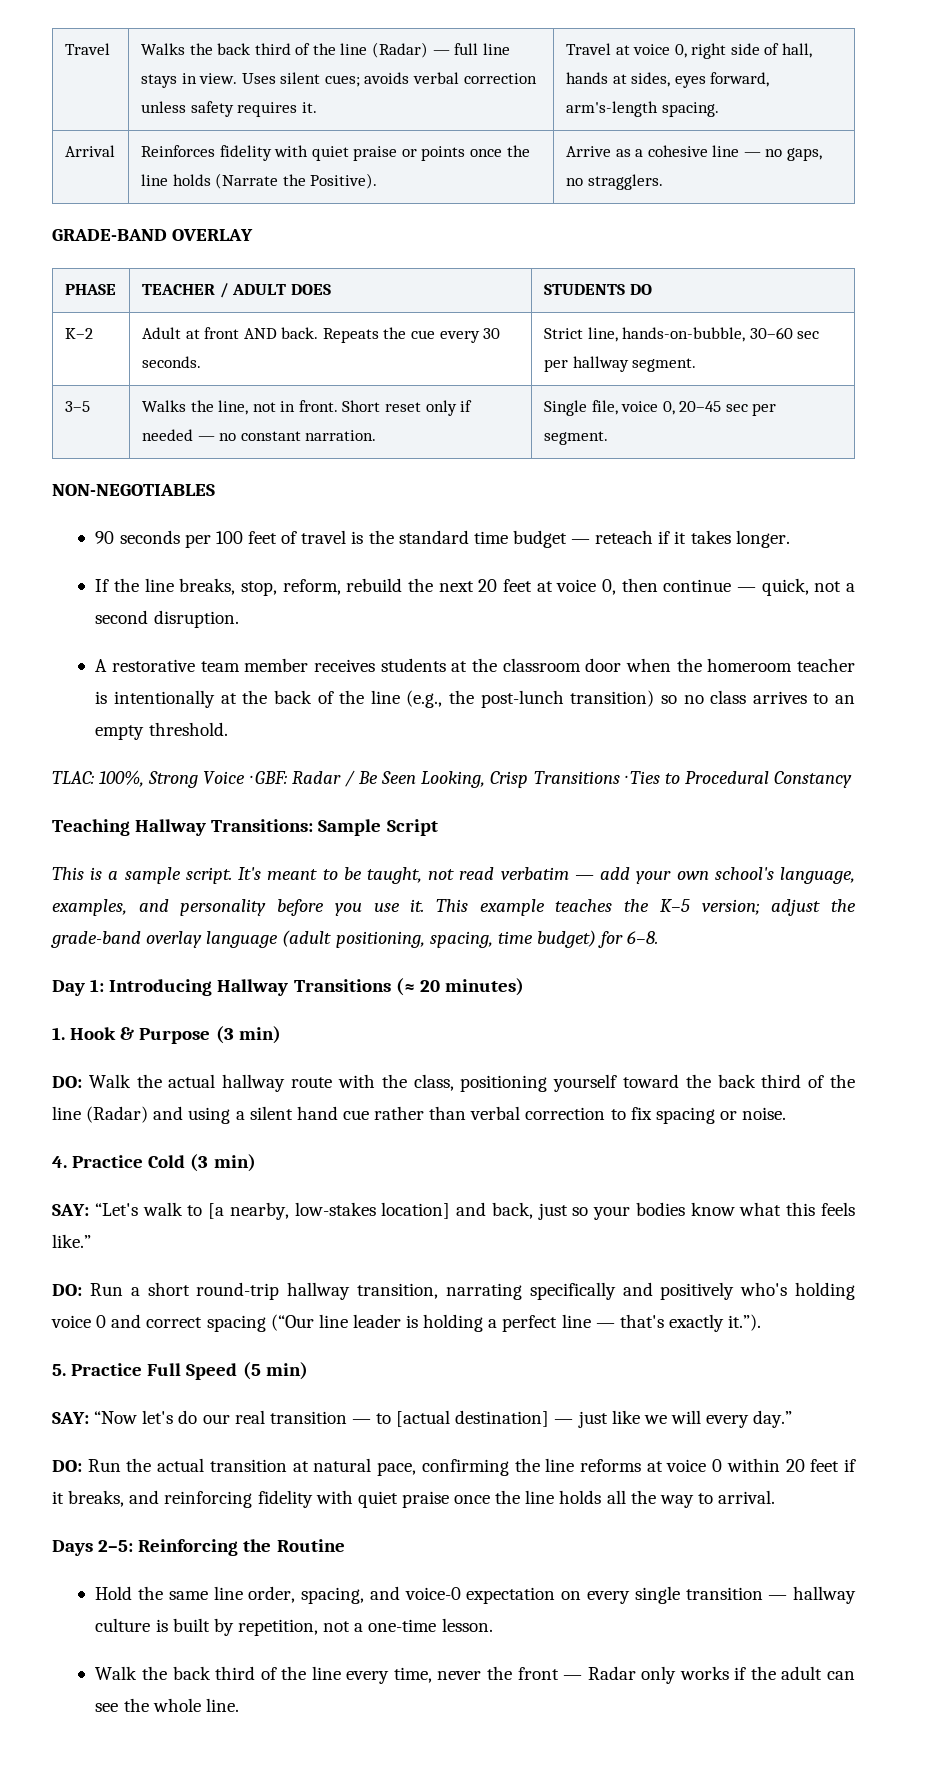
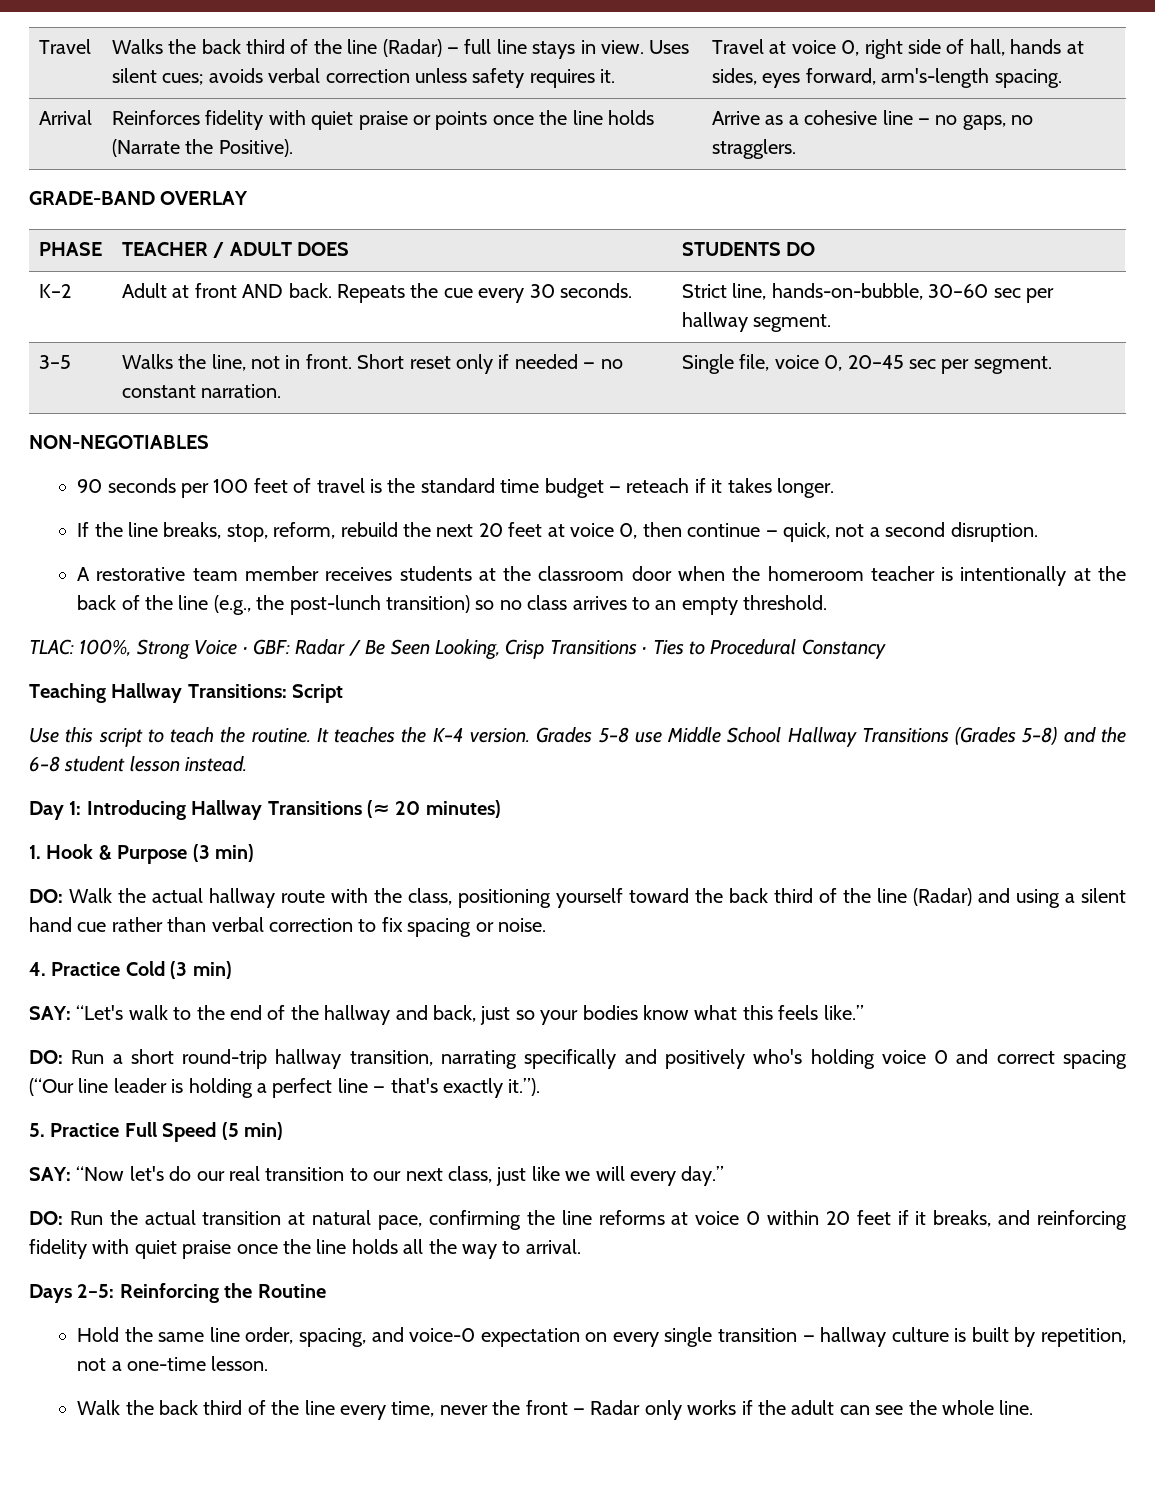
- Teaching Hallway Transitions: Sample Script
+ Teaching Hallway Transitions: Script
- This is a sample script. It's meant to be taught, not read verbatim — add your own school's language, examples, and personality before you use it. This example teaches the K–5 version; adjust the grade-band overlay language (adult positioning, spacing, time budget) for 6–8.
+ Use this script to teach the routine. It teaches the K–4 version. Grades 5–8 use Middle School Hallway Transitions (Grades 5–8) and the 6–8 student lesson instead.
- SAY: “Let's walk to [a nearby, low-stakes location] and back, just so your bodies know what this feels like.”
+ SAY: “Let's walk to the end of the hallway and back, just so your bodies know what this feels like.”
- SAY: “Now let's do our real transition — to [actual destination] — just like we will every day.”
+ SAY: “Now let's do our real transition to our next class, just like we will every day.”

